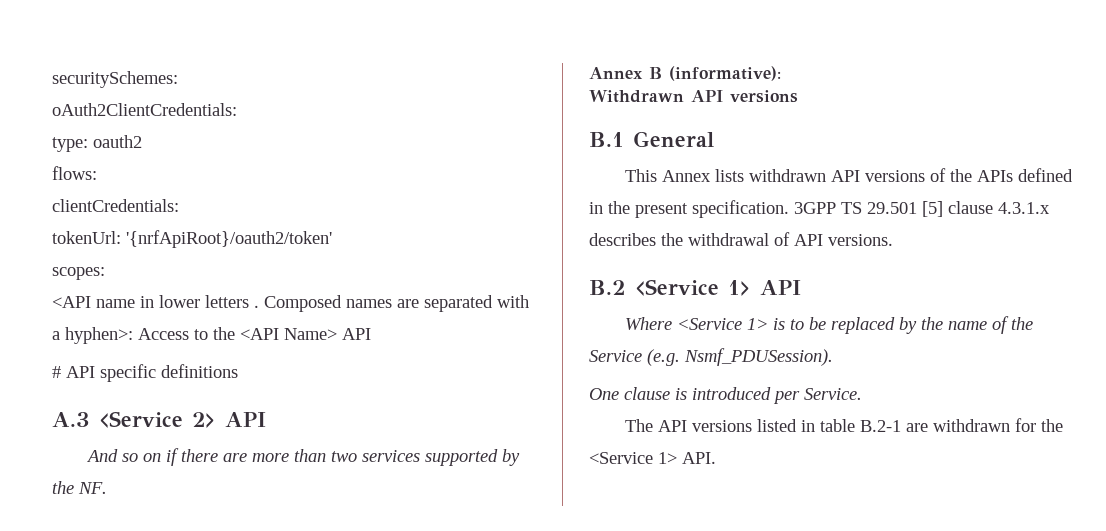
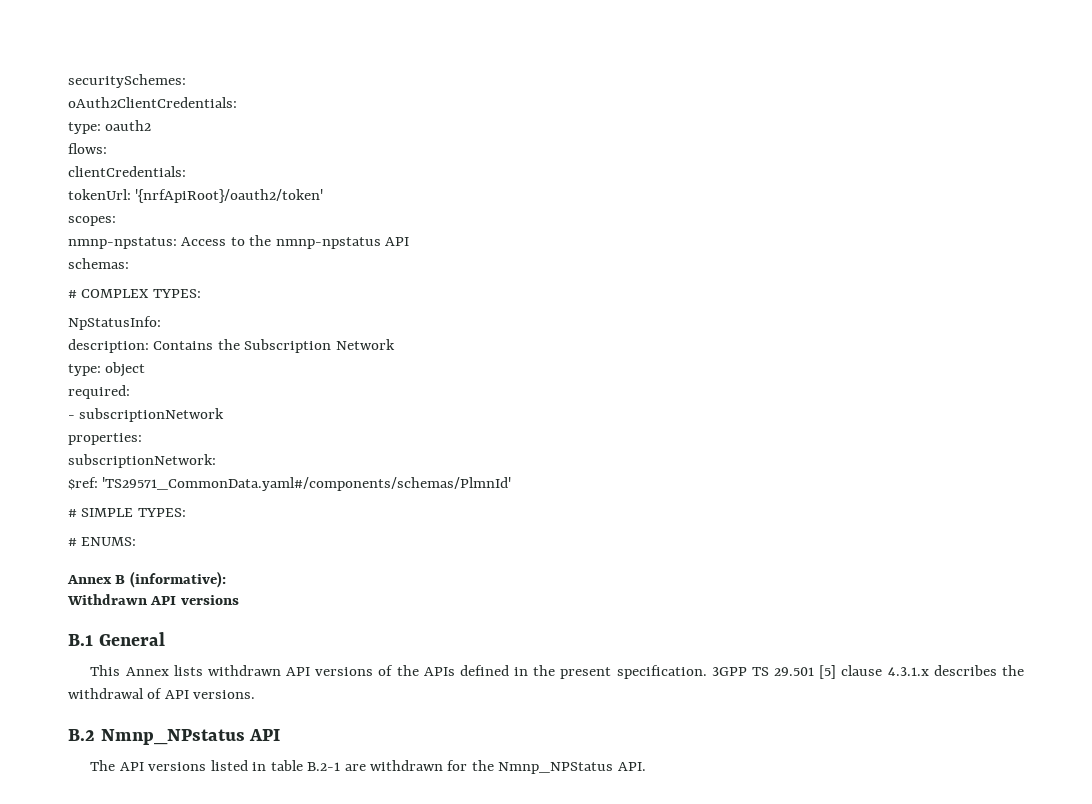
- <API name in lower letters . Composed names are separated with a hyphen>: Access to the <API Name> API
- # API specific definitions
- A.3 <Service 2> API
- And so on if there are more than two services supported by the NF.
+ nmnp-npstatus: Access to the nmnp-npstatus API
+ schemas:
+ # COMPLEX TYPES:
+ NpStatusInfo:
+ description: Contains the Subscription Network
+ type: object
+ required:
+ - subscriptionNetwork
+ properties:
+ subscriptionNetwork:
+ $ref: 'TS29571_CommonData.yaml#/components/schemas/PlmnId'
+ # SIMPLE TYPES:
+ # ENUMS:
- B.2 <Service 1> API
- Where <Service 1> is to be replaced by the name of the Service (e.g. Nsmf_PDUSession).
- One clause is introduced per Service.
+ B.2 Nmnp_NPstatus API
- The API versions listed in table B.2-1 are withdrawn for the <Service 1> API.
+ The API versions listed in table B.2-1 are withdrawn for the Nmnp_NPStatus API.

